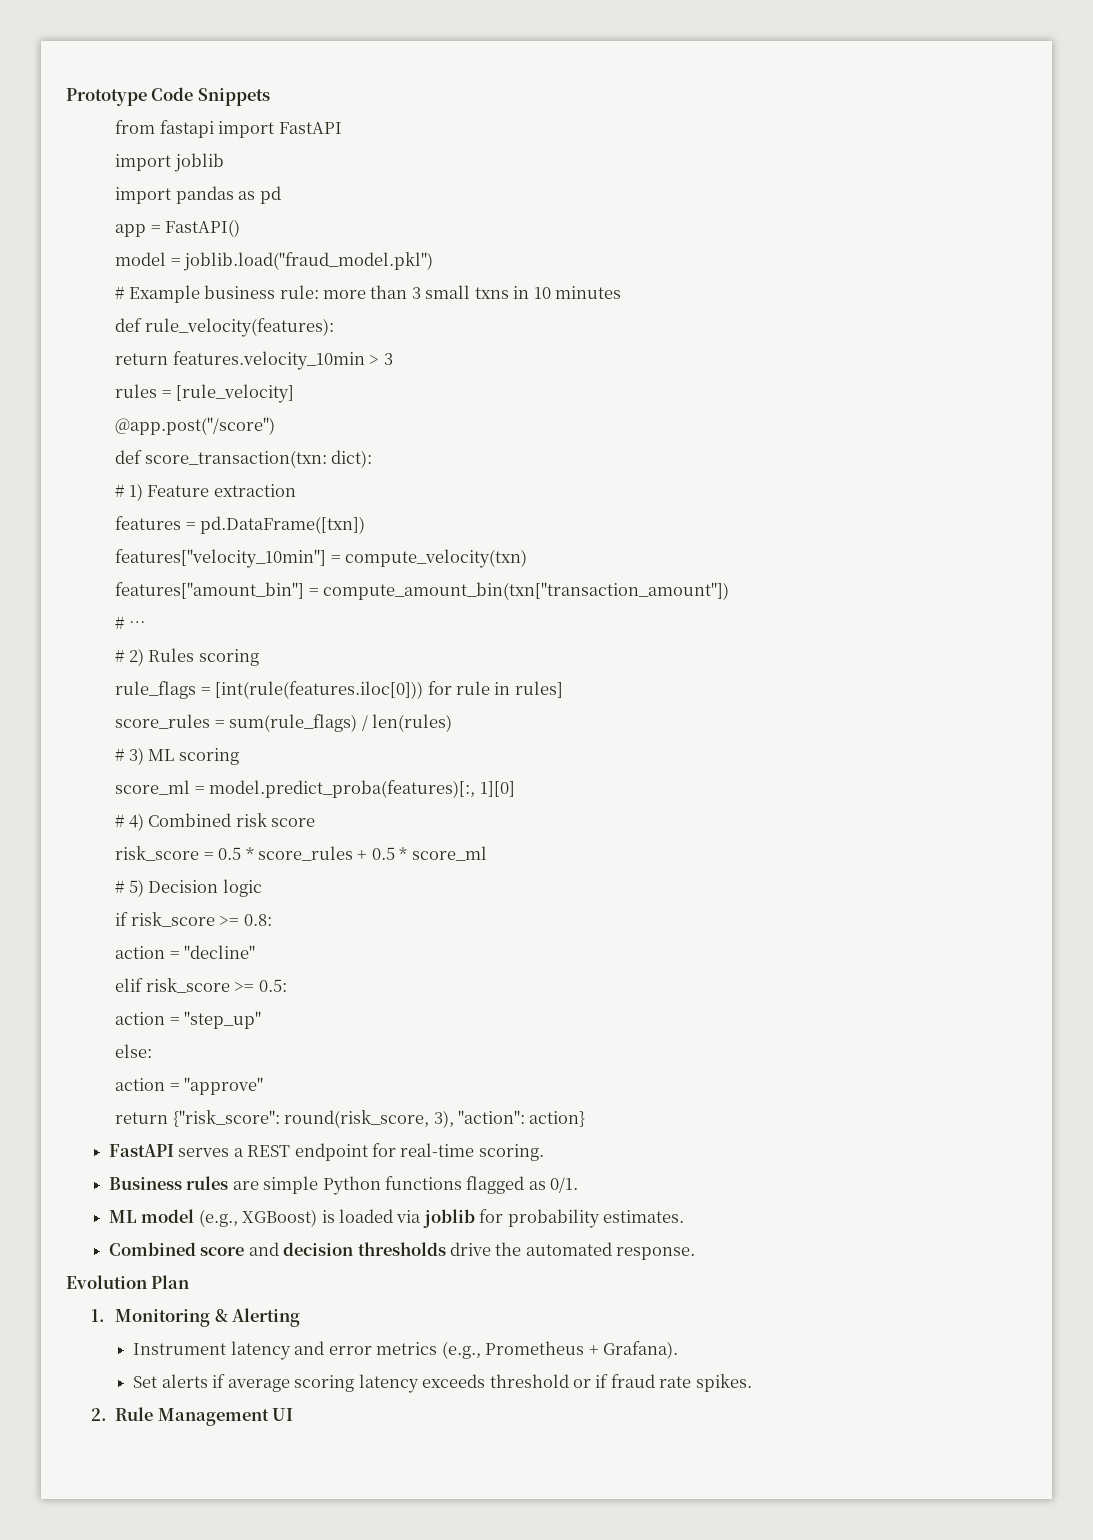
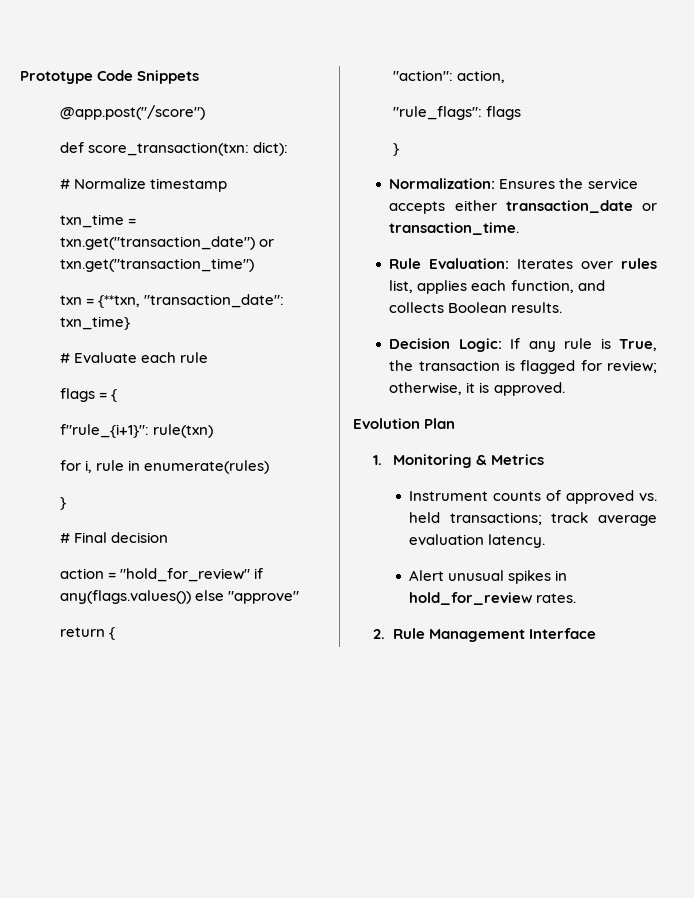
- from fastapi import FastAPI
- import joblib
- import pandas as pd
- app = FastAPI()
- model = joblib.load("fraud_model.pkl")
- # Example business rule: more than 3 small txns in 10 minutes
- def rule_velocity(features):
- return features.velocity_10min > 3
- rules = [rule_velocity]
- # 1) Feature extraction
- features = pd.DataFrame([txn])
- features["velocity_10min"] = compute_velocity(txn)
- features["amount_bin"] = compute_amount_bin(txn["transaction_amount"])
- # …
- # 2) Rules scoring
- rule_flags = [int(rule(features.iloc[0])) for rule in rules]
- score_rules = sum(rule_flags) / len(rules)
- # 3) ML scoring
- score_ml = model.predict_proba(features)[:, 1][0]
- # 4) Combined risk score
- risk_score = 0.5 * score_rules + 0.5 * score_ml
- # 5) Decision logic
- if risk_score >= 0.8:
- action = "decline"
- elif risk_score >= 0.5:
- action = "step_up"
- else:
- action = "approve"
- return {"risk_score": round(risk_score, 3), "action": action}
- FastAPI serves a REST endpoint for real-time scoring.
- Business rules are simple Python functions flagged as 0/1.
- ML model (e.g., XGBoost) is loaded via joblib for probability estimates.
- Combined score and decision thresholds drive the automated response.
+ # Normalize timestamp
+ txn_time = txn.get("transaction_date") or txn.get("transaction_time")
+ txn = {**txn, "transaction_date": txn_time}
+ # Evaluate each rule
+ flags = {
+ f"rule_{i+1}": rule(txn)
+ for i, rule in enumerate(rules)
+ }
+ # Final decision
+ action = "hold_for_review" if any(flags.values()) else "approve"
+ return {
+ "action": action,
+ "rule_flags": flags
+ }
+ Normalization: Ensures the service accepts either transaction_date or transaction_time.
+ Rule Evaluation: Iterates over rules list, applies each function, and collects Boolean results.
+ Decision Logic: If any rule is True, the transaction is flagged for review; otherwise, it is approved.
- 1. Monitoring & Alerting
+ 1. Monitoring & Metrics
- Instrument latency and error metrics (e.g., Prometheus + Grafana).
- Set alerts if average scoring latency exceeds threshold or if fraud rate spikes.
+ Instrument counts of approved vs. held transactions; track average evaluation latency.
+ Alert unusual spikes in hold_for_review rates.
- 2. Rule Management UI
+ 2. Rule Management Interface

